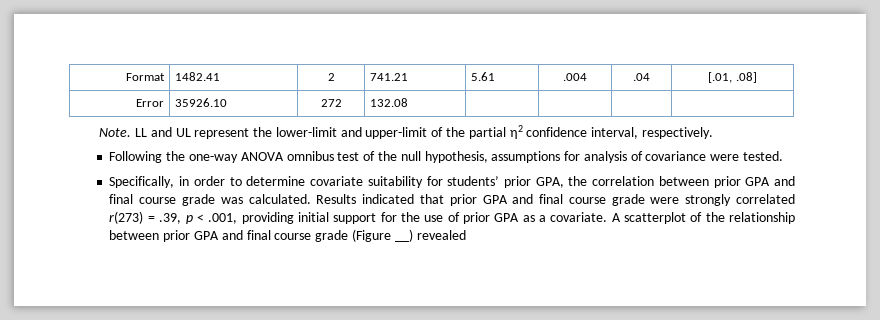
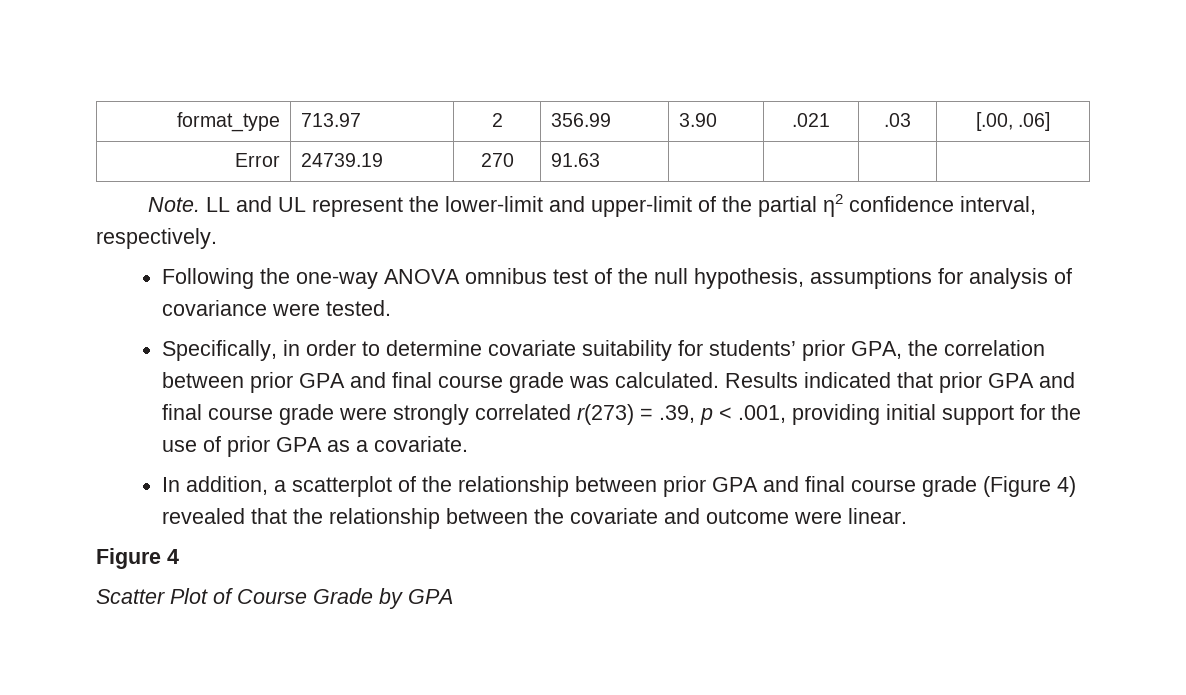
- Format | 1482.41 | 2 | 741.21 | 5.61 | .004 | .04 | [.01, .08]
- Error | 35926.10 | 272 | 132.08 | | | |
+ format_type | 713.97 | 2 | 356.99 | 3.90 | .021 | .03 | [.00, .06]
+ Error | 24739.19 | 270 | 91.63 | | | |
- Results indicated that prior GPA and final course grade were strongly correlated r(273) = .39, p < .001, providing initial support for the use of prior GPA as a covariate. A scatterplot of the relationship between prior GPA and final course grade (Figure __) revealed
+ Results indicated that prior GPA and final course grade were strongly correlated r(273) = .39, p < .001, providing initial support for the use of prior GPA as a covariate.
+ In addition, a scatterplot of the relationship between prior GPA and final course grade (Figure 4) revealed that the relationship between the covariate and outcome were linear.
+ Figure 4
+ Scatter Plot of Course Grade by GPA

